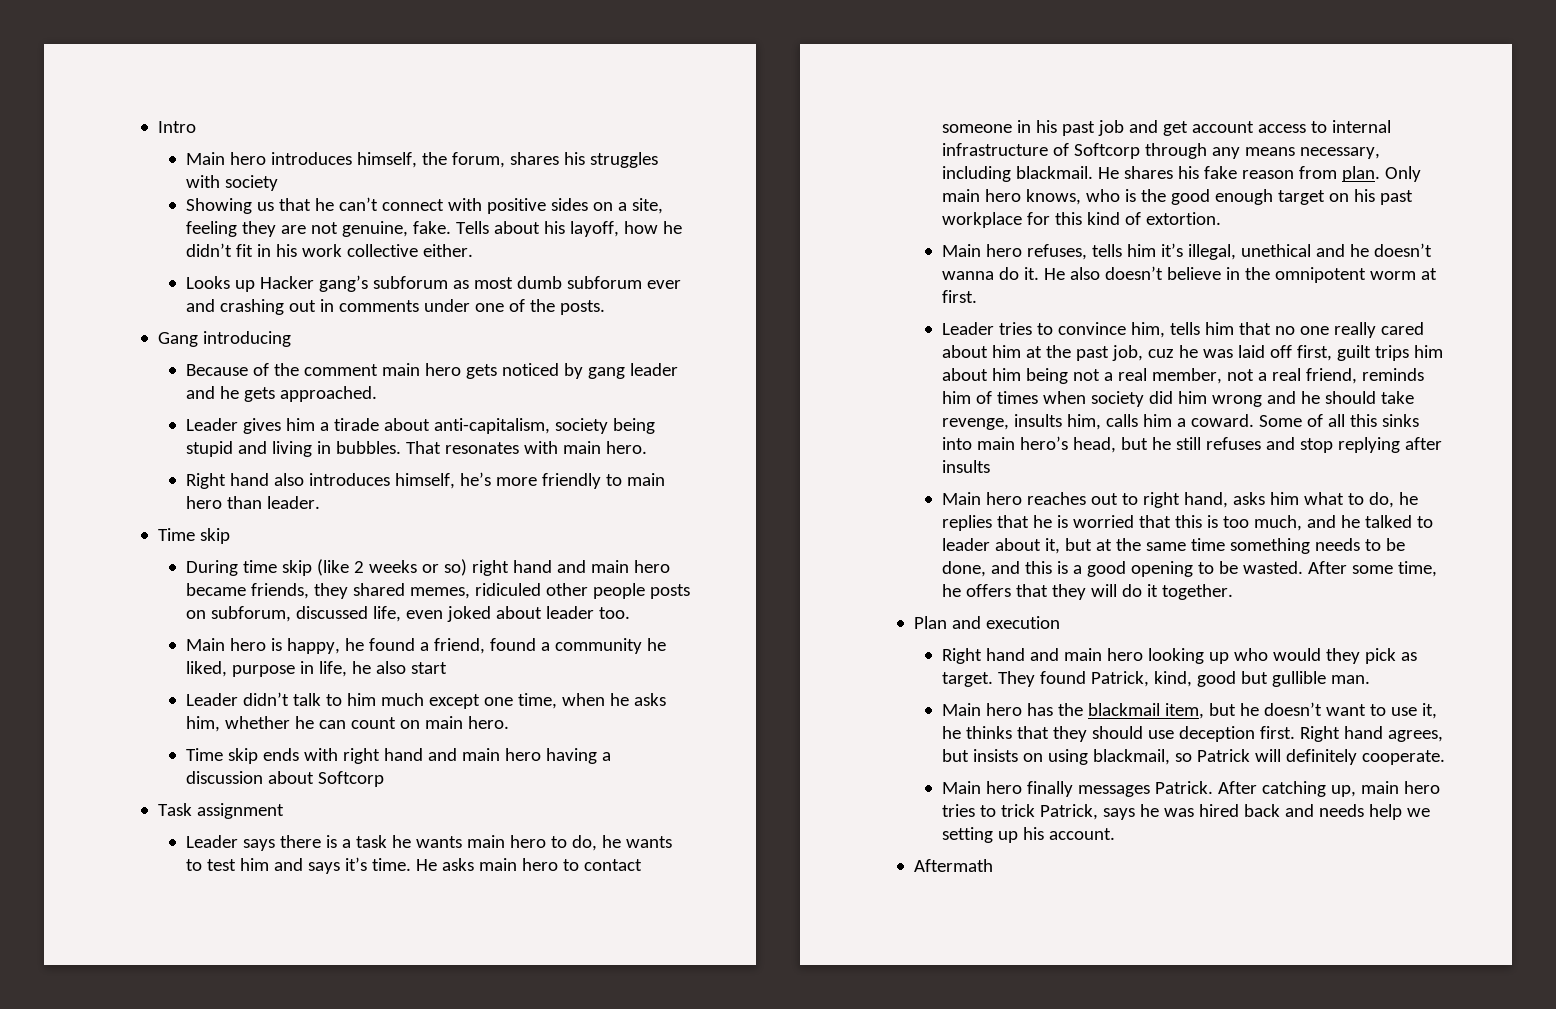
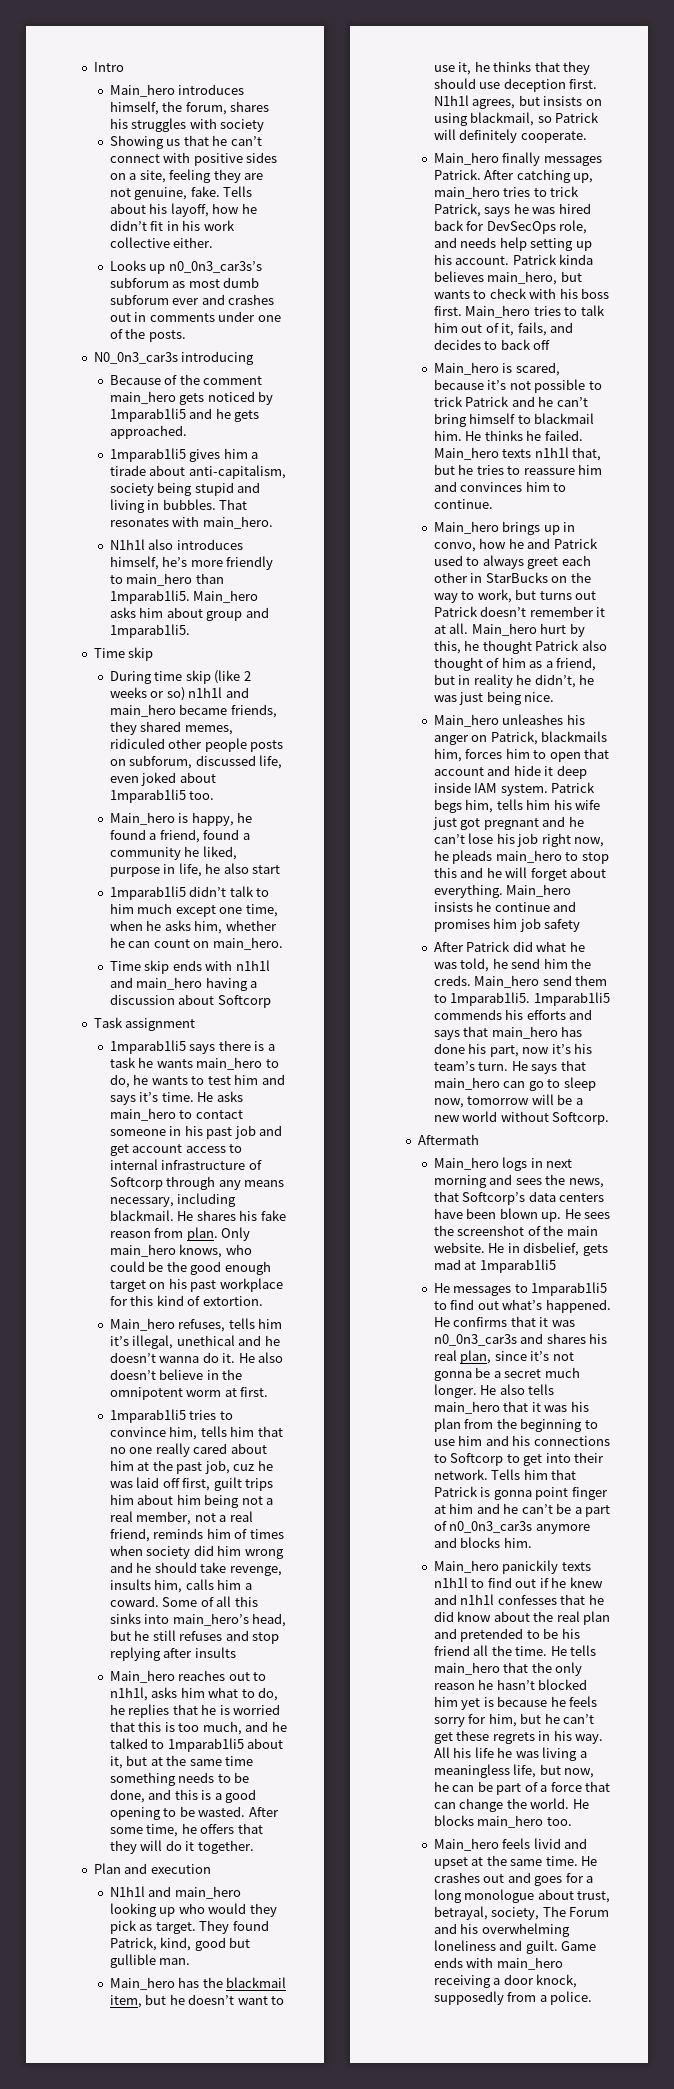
- Main hero introduces himself, the forum, shares his struggles with society
+ Main_hero introduces himself, the forum, shares his struggles with society
- Looks up Hacker gang’s subforum as most dumb subforum ever and crashing out in comments under one of the posts.
+ Looks up n0_0n3_car3s’s subforum as most dumb subforum ever and crashes out in comments under one of the posts.
- Gang introducing
+ N0_0n3_car3s introducing
- Because of the comment main hero gets noticed by gang leader and he gets approached.
+ Because of the comment main_hero gets noticed by 1mparab1li5 and he gets approached.
- Leader gives him a tirade about anti-capitalism, society being stupid and living in bubbles.
+ 1mparab1li5 gives him a tirade about anti-capitalism, society being stupid and living in bubbles.
- That resonates with main hero.
- Right hand also introduces himself, he’s more friendly to main hero than leader.
+ That resonates with main_hero.
+ N1h1l also introduces himself, he’s more friendly to main_hero than 1mparab1li5. Main_hero asks him about group and 1mparab1li5.
- During time skip (like 2 weeks or so) right hand and main hero became friends, they shared memes, ridiculed other people posts on subforum, discussed life, even joked about leader too.
- Main hero is happy, he found a friend, found a community he liked, purpose in life, he also start
+ During time skip (like 2 weeks or so) n1h1l and main_hero became friends, they shared memes, ridiculed other people posts on subforum, discussed life, even joked about 1mparab1li5 too.
+ Main_hero is happy, he found a friend, found a community he liked, purpose in life, he also start
- Leader didn’t talk to him much except one time, when he asks him, whether he can count on main hero.
+ 1mparab1li5 didn’t talk to him much except one time, when he asks him, whether he can count on main_hero.
- Time skip ends with right hand and main hero having a discussion about Softcorp
+ Time skip ends with n1h1l and main_hero having a discussion about Softcorp
- Leader says there is a task he wants main hero to do, he wants to test him and says it’s time.
+ 1mparab1li5 says there is a task he wants main_hero to do, he wants to test him and says it’s time.
- He asks main hero to contact someone in his past job and get account access to internal infrastructure of Softcorp through any means necessary, including blackmail.
+ He asks main_hero to contact someone in his past job and get account access to internal infrastructure of Softcorp through any means necessary, including blackmail.
- Only main hero knows, who is the good enough target on his past workplace for this kind of extortion.
+ Only main_hero knows, who could be the good enough target on his past workplace for this kind of extortion.
- Main hero refuses, tells him it’s illegal, unethical and he doesn’t wanna do it.
+ Main_hero refuses, tells him it’s illegal, unethical and he doesn’t wanna do it.
- Leader tries to convince him, tells him that no one really cared about him at the past job, cuz he was laid off first, guilt trips him about him being not a real member, not a real friend, reminds him of times when society did him wrong and he should take revenge, insults him, calls him a coward.
+ 1mparab1li5 tries to convince him, tells him that no one really cared about him at the past job, cuz he was laid off first, guilt trips him about him being not a real member, not a real friend, reminds him of times when society did him wrong and he should take revenge, insults him, calls him a coward.
- Some of all this sinks into main hero’s head, but he still refuses and stop replying after insults
+ Some of all this sinks into main_hero’s head, but he still refuses and stop replying after insults
- Main hero reaches out to right hand, asks him what to do, he replies that he is worried that this is too much, and he talked to leader about it, but at the same time something needs to be done, and this is a good opening to be wasted.
+ Main_hero reaches out to n1h1l, asks him what to do, he replies that he is worried that this is too much, and he talked to 1mparab1li5 about it, but at the same time something needs to be done, and this is a good opening to be wasted.
- Right hand and main hero looking up who would they pick as target.
+ N1h1l and main_hero looking up who would they pick as target.
- Main hero has the blackmail item, but he doesn’t want to use it, he thinks that they should use deception first.
+ Main_hero has the blackmail item, but he doesn’t want to use it, he thinks that they should use deception first.
- Right hand agrees, but insists on using blackmail, so Patrick will definitely cooperate.
+ N1h1l agrees, but insists on using blackmail, so Patrick will definitely cooperate.
- Main hero finally messages Patrick.
+ Main_hero finally messages Patrick.
- After catching up, main hero tries to trick Patrick, says he was hired back and needs help we setting up his account.
+ After catching up, main_hero tries to trick Patrick, says he was hired back for DevSecOps role, and needs help setting up his account. Patrick kinda believes main_hero, but wants to check with his boss first. Main_hero tries to talk him out of it, fails, and decides to back off
+ Main_hero is scared, because it’s not possible to trick Patrick and he can’t bring himself to blackmail him. He thinks he failed. Main_hero texts n1h1l that, but he tries to reassure him and convinces him to continue.
+ Main_hero brings up in convo, how he and Patrick used to always greet each other in StarBucks on the way to work, but turns out Patrick doesn’t remember it at all. Main_hero hurt by this, he thought Patrick also thought of him as a friend, but in reality he didn’t, he was just being nice.
+ Main_hero unleashes his anger on Patrick, blackmails him, forces him to open that account and hide it deep inside IAM system. Patrick begs him, tells him his wife just got pregnant and he can’t lose his job right now, he pleads main_hero to stop this and he will forget about everything. Main_hero insists he continue and promises him job safety
+ After Patrick did what he was told, he send him the creds. Main_hero send them to 1mparab1li5. 1mparab1li5 commends his efforts and says that main_hero has done his part, now it’s his team’s turn. He says that main_hero can go to sleep now, tomorrow will be a new world without Softcorp.
  Aftermath
+ Main_hero logs in next morning and sees the news, that Softcorp’s data centers have been blown up. He sees the screenshot of the main website. He in disbelief, gets mad at 1mparab1li5
+ He messages to 1mparab1li5 to find out what’s happened. He confirms that it was n0_0n3_car3s and shares his real plan, since it’s not gonna be a secret much longer. He also tells main_hero that it was his plan from the beginning to use him and his connections to Softcorp to get into their network. Tells him that Patrick is gonna point finger at him and he can’t be a part of n0_0n3_car3s anymore and blocks him.
+ Main_hero panickily texts n1h1l to find out if he knew and n1h1l confesses that he did know about the real plan and pretended to be his friend all the time. He tells main_hero that the only reason he hasn’t blocked him yet is because he feels sorry for him, but he can’t get these regrets in his way. All his life he was living a meaningless life, but now, he can be part of a force that can change the world. He blocks main_hero too.
+ Main_hero feels livid and upset at the same time. He crashes out and goes for a long monologue about trust, betrayal, society, The Forum and his overwhelming loneliness and guilt. Game ends with main_hero receiving a door knock, supposedly from a police.

